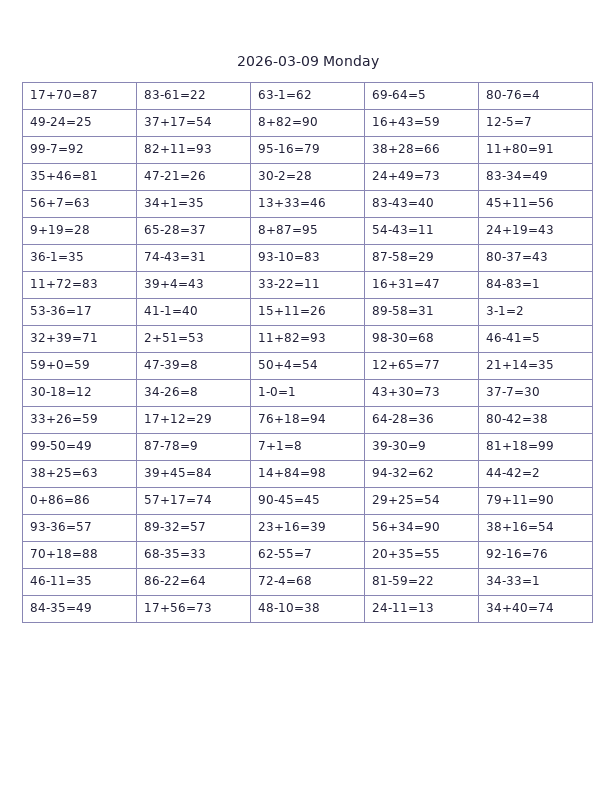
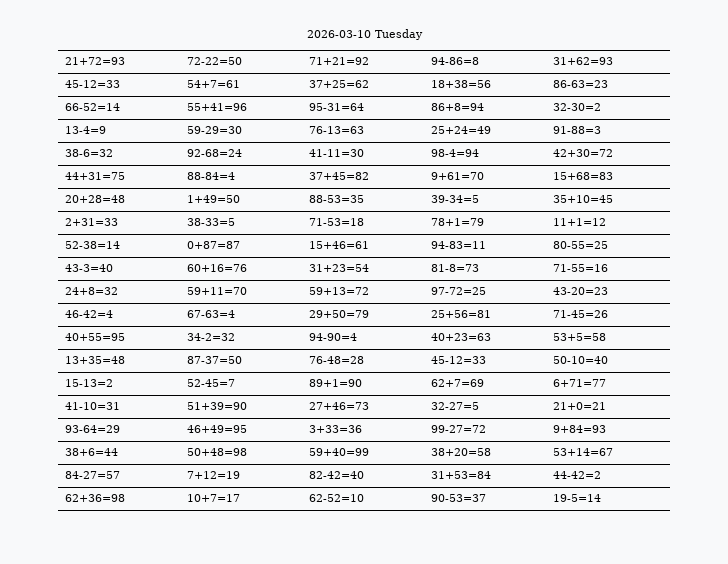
- 2026-03-09 Monday
- 17+70=87 | 83-61=22 | 63-1=62 | 69-64=5 | 80-76=4
- 49-24=25 | 37+17=54 | 8+82=90 | 16+43=59 | 12-5=7
- 99-7=92 | 82+11=93 | 95-16=79 | 38+28=66 | 11+80=91
- 35+46=81 | 47-21=26 | 30-2=28 | 24+49=73 | 83-34=49
- 56+7=63 | 34+1=35 | 13+33=46 | 83-43=40 | 45+11=56
- 9+19=28 | 65-28=37 | 8+87=95 | 54-43=11 | 24+19=43
- 36-1=35 | 74-43=31 | 93-10=83 | 87-58=29 | 80-37=43
- 11+72=83 | 39+4=43 | 33-22=11 | 16+31=47 | 84-83=1
- 53-36=17 | 41-1=40 | 15+11=26 | 89-58=31 | 3-1=2
- 32+39=71 | 2+51=53 | 11+82=93 | 98-30=68 | 46-41=5
- 59+0=59 | 47-39=8 | 50+4=54 | 12+65=77 | 21+14=35
- 30-18=12 | 34-26=8 | 1-0=1 | 43+30=73 | 37-7=30
- 33+26=59 | 17+12=29 | 76+18=94 | 64-28=36 | 80-42=38
- 99-50=49 | 87-78=9 | 7+1=8 | 39-30=9 | 81+18=99
- 38+25=63 | 39+45=84 | 14+84=98 | 94-32=62 | 44-42=2
- 0+86=86 | 57+17=74 | 90-45=45 | 29+25=54 | 79+11=90
- 93-36=57 | 89-32=57 | 23+16=39 | 56+34=90 | 38+16=54
- 70+18=88 | 68-35=33 | 62-55=7 | 20+35=55 | 92-16=76
- 46-11=35 | 86-22=64 | 72-4=68 | 81-59=22 | 34-33=1
- 84-35=49 | 17+56=73 | 48-10=38 | 24-11=13 | 34+40=74
+ 2026-03-10 Tuesday
+ 21+72=93 | 72-22=50 | 71+21=92 | 94-86=8 | 31+62=93
+ 45-12=33 | 54+7=61 | 37+25=62 | 18+38=56 | 86-63=23
+ 66-52=14 | 55+41=96 | 95-31=64 | 86+8=94 | 32-30=2
+ 13-4=9 | 59-29=30 | 76-13=63 | 25+24=49 | 91-88=3
+ 38-6=32 | 92-68=24 | 41-11=30 | 98-4=94 | 42+30=72
+ 44+31=75 | 88-84=4 | 37+45=82 | 9+61=70 | 15+68=83
+ 20+28=48 | 1+49=50 | 88-53=35 | 39-34=5 | 35+10=45
+ 2+31=33 | 38-33=5 | 71-53=18 | 78+1=79 | 11+1=12
+ 52-38=14 | 0+87=87 | 15+46=61 | 94-83=11 | 80-55=25
+ 43-3=40 | 60+16=76 | 31+23=54 | 81-8=73 | 71-55=16
+ 24+8=32 | 59+11=70 | 59+13=72 | 97-72=25 | 43-20=23
+ 46-42=4 | 67-63=4 | 29+50=79 | 25+56=81 | 71-45=26
+ 40+55=95 | 34-2=32 | 94-90=4 | 40+23=63 | 53+5=58
+ 13+35=48 | 87-37=50 | 76-48=28 | 45-12=33 | 50-10=40
+ 15-13=2 | 52-45=7 | 89+1=90 | 62+7=69 | 6+71=77
+ 41-10=31 | 51+39=90 | 27+46=73 | 32-27=5 | 21+0=21
+ 93-64=29 | 46+49=95 | 3+33=36 | 99-27=72 | 9+84=93
+ 38+6=44 | 50+48=98 | 59+40=99 | 38+20=58 | 53+14=67
+ 84-27=57 | 7+12=19 | 82-42=40 | 31+53=84 | 44-42=2
+ 62+36=98 | 10+7=17 | 62-52=10 | 90-53=37 | 19-5=14

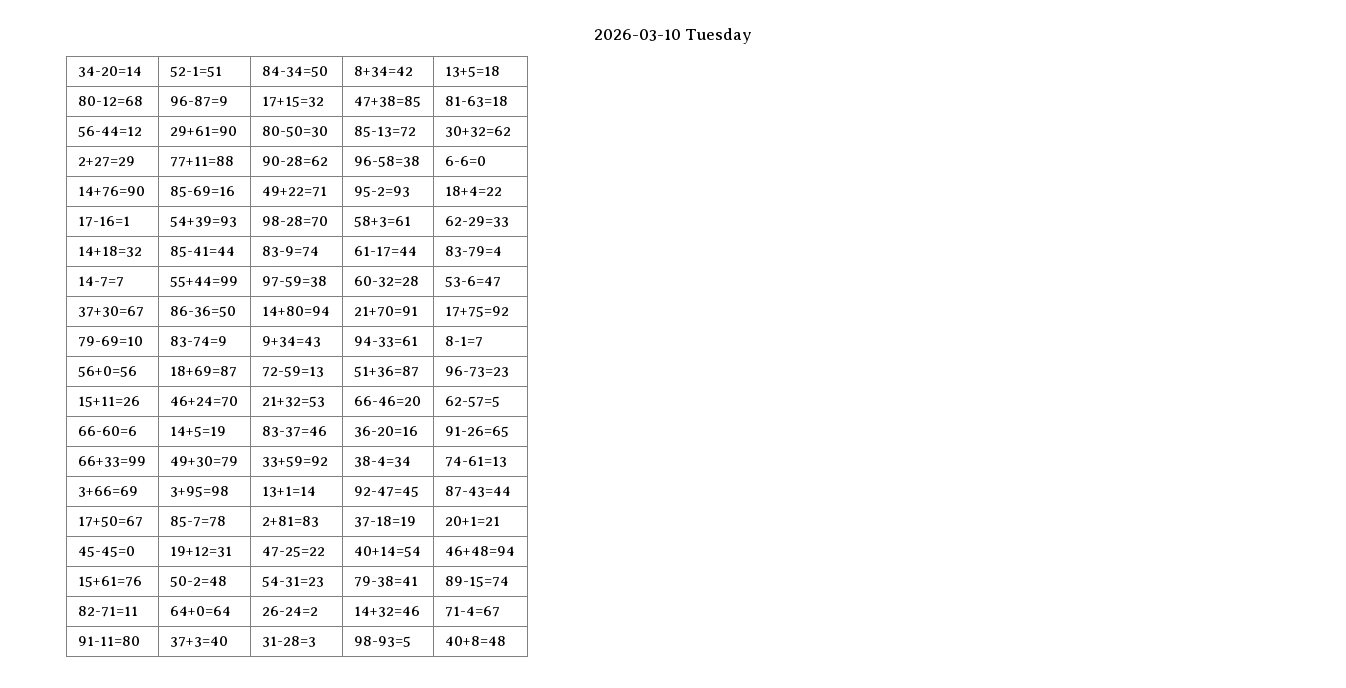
- 21+72=93 | 72-22=50 | 71+21=92 | 94-86=8 | 31+62=93
- 45-12=33 | 54+7=61 | 37+25=62 | 18+38=56 | 86-63=23
- 66-52=14 | 55+41=96 | 95-31=64 | 86+8=94 | 32-30=2
- 13-4=9 | 59-29=30 | 76-13=63 | 25+24=49 | 91-88=3
- 38-6=32 | 92-68=24 | 41-11=30 | 98-4=94 | 42+30=72
- 44+31=75 | 88-84=4 | 37+45=82 | 9+61=70 | 15+68=83
- 20+28=48 | 1+49=50 | 88-53=35 | 39-34=5 | 35+10=45
- 2+31=33 | 38-33=5 | 71-53=18 | 78+1=79 | 11+1=12
- 52-38=14 | 0+87=87 | 15+46=61 | 94-83=11 | 80-55=25
- 43-3=40 | 60+16=76 | 31+23=54 | 81-8=73 | 71-55=16
- 24+8=32 | 59+11=70 | 59+13=72 | 97-72=25 | 43-20=23
- 46-42=4 | 67-63=4 | 29+50=79 | 25+56=81 | 71-45=26
- 40+55=95 | 34-2=32 | 94-90=4 | 40+23=63 | 53+5=58
- 13+35=48 | 87-37=50 | 76-48=28 | 45-12=33 | 50-10=40
- 15-13=2 | 52-45=7 | 89+1=90 | 62+7=69 | 6+71=77
- 41-10=31 | 51+39=90 | 27+46=73 | 32-27=5 | 21+0=21
- 93-64=29 | 46+49=95 | 3+33=36 | 99-27=72 | 9+84=93
- 38+6=44 | 50+48=98 | 59+40=99 | 38+20=58 | 53+14=67
- 84-27=57 | 7+12=19 | 82-42=40 | 31+53=84 | 44-42=2
- 62+36=98 | 10+7=17 | 62-52=10 | 90-53=37 | 19-5=14
+ 34-20=14 | 52-1=51 | 84-34=50 | 8+34=42 | 13+5=18
+ 80-12=68 | 96-87=9 | 17+15=32 | 47+38=85 | 81-63=18
+ 56-44=12 | 29+61=90 | 80-50=30 | 85-13=72 | 30+32=62
+ 2+27=29 | 77+11=88 | 90-28=62 | 96-58=38 | 6-6=0
+ 14+76=90 | 85-69=16 | 49+22=71 | 95-2=93 | 18+4=22
+ 17-16=1 | 54+39=93 | 98-28=70 | 58+3=61 | 62-29=33
+ 14+18=32 | 85-41=44 | 83-9=74 | 61-17=44 | 83-79=4
+ 14-7=7 | 55+44=99 | 97-59=38 | 60-32=28 | 53-6=47
+ 37+30=67 | 86-36=50 | 14+80=94 | 21+70=91 | 17+75=92
+ 79-69=10 | 83-74=9 | 9+34=43 | 94-33=61 | 8-1=7
+ 56+0=56 | 18+69=87 | 72-59=13 | 51+36=87 | 96-73=23
+ 15+11=26 | 46+24=70 | 21+32=53 | 66-46=20 | 62-57=5
+ 66-60=6 | 14+5=19 | 83-37=46 | 36-20=16 | 91-26=65
+ 66+33=99 | 49+30=79 | 33+59=92 | 38-4=34 | 74-61=13
+ 3+66=69 | 3+95=98 | 13+1=14 | 92-47=45 | 87-43=44
+ 17+50=67 | 85-7=78 | 2+81=83 | 37-18=19 | 20+1=21
+ 45-45=0 | 19+12=31 | 47-25=22 | 40+14=54 | 46+48=94
+ 15+61=76 | 50-2=48 | 54-31=23 | 79-38=41 | 89-15=74
+ 82-71=11 | 64+0=64 | 26-24=2 | 14+32=46 | 71-4=67
+ 91-11=80 | 37+3=40 | 31-28=3 | 98-93=5 | 40+8=48

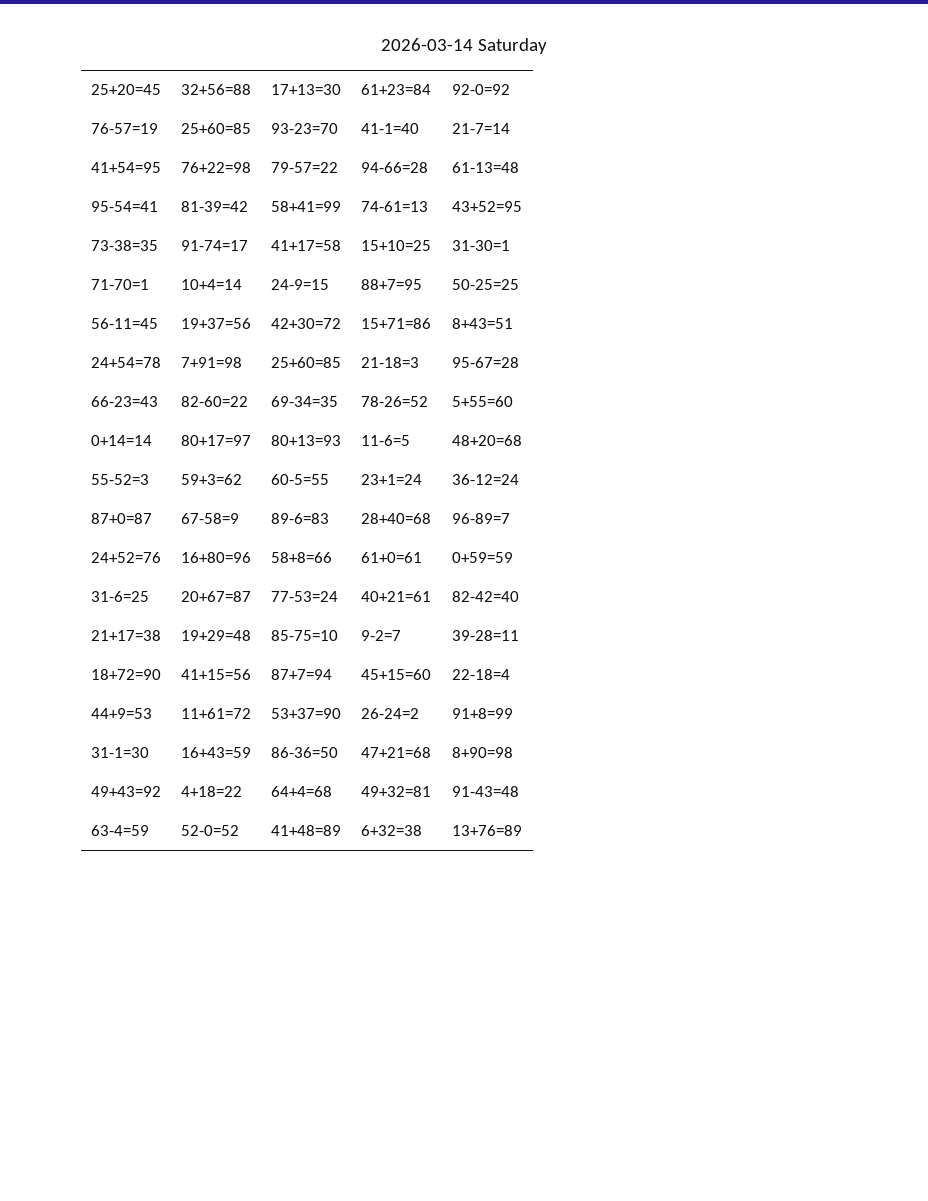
- 2026-03-10 Tuesday
- 34-20=14 | 52-1=51 | 84-34=50 | 8+34=42 | 13+5=18
- 80-12=68 | 96-87=9 | 17+15=32 | 47+38=85 | 81-63=18
- 56-44=12 | 29+61=90 | 80-50=30 | 85-13=72 | 30+32=62
- 2+27=29 | 77+11=88 | 90-28=62 | 96-58=38 | 6-6=0
- 14+76=90 | 85-69=16 | 49+22=71 | 95-2=93 | 18+4=22
- 17-16=1 | 54+39=93 | 98-28=70 | 58+3=61 | 62-29=33
- 14+18=32 | 85-41=44 | 83-9=74 | 61-17=44 | 83-79=4
- 14-7=7 | 55+44=99 | 97-59=38 | 60-32=28 | 53-6=47
- 37+30=67 | 86-36=50 | 14+80=94 | 21+70=91 | 17+75=92
- 79-69=10 | 83-74=9 | 9+34=43 | 94-33=61 | 8-1=7
- 56+0=56 | 18+69=87 | 72-59=13 | 51+36=87 | 96-73=23
- 15+11=26 | 46+24=70 | 21+32=53 | 66-46=20 | 62-57=5
- 66-60=6 | 14+5=19 | 83-37=46 | 36-20=16 | 91-26=65
- 66+33=99 | 49+30=79 | 33+59=92 | 38-4=34 | 74-61=13
- 3+66=69 | 3+95=98 | 13+1=14 | 92-47=45 | 87-43=44
- 17+50=67 | 85-7=78 | 2+81=83 | 37-18=19 | 20+1=21
- 45-45=0 | 19+12=31 | 47-25=22 | 40+14=54 | 46+48=94
- 15+61=76 | 50-2=48 | 54-31=23 | 79-38=41 | 89-15=74
- 82-71=11 | 64+0=64 | 26-24=2 | 14+32=46 | 71-4=67
- 91-11=80 | 37+3=40 | 31-28=3 | 98-93=5 | 40+8=48
+ 2026-03-14 Saturday
+ 25+20=45 | 32+56=88 | 17+13=30 | 61+23=84 | 92-0=92
+ 76-57=19 | 25+60=85 | 93-23=70 | 41-1=40 | 21-7=14
+ 41+54=95 | 76+22=98 | 79-57=22 | 94-66=28 | 61-13=48
+ 95-54=41 | 81-39=42 | 58+41=99 | 74-61=13 | 43+52=95
+ 73-38=35 | 91-74=17 | 41+17=58 | 15+10=25 | 31-30=1
+ 71-70=1 | 10+4=14 | 24-9=15 | 88+7=95 | 50-25=25
+ 56-11=45 | 19+37=56 | 42+30=72 | 15+71=86 | 8+43=51
+ 24+54=78 | 7+91=98 | 25+60=85 | 21-18=3 | 95-67=28
+ 66-23=43 | 82-60=22 | 69-34=35 | 78-26=52 | 5+55=60
+ 0+14=14 | 80+17=97 | 80+13=93 | 11-6=5 | 48+20=68
+ 55-52=3 | 59+3=62 | 60-5=55 | 23+1=24 | 36-12=24
+ 87+0=87 | 67-58=9 | 89-6=83 | 28+40=68 | 96-89=7
+ 24+52=76 | 16+80=96 | 58+8=66 | 61+0=61 | 0+59=59
+ 31-6=25 | 20+67=87 | 77-53=24 | 40+21=61 | 82-42=40
+ 21+17=38 | 19+29=48 | 85-75=10 | 9-2=7 | 39-28=11
+ 18+72=90 | 41+15=56 | 87+7=94 | 45+15=60 | 22-18=4
+ 44+9=53 | 11+61=72 | 53+37=90 | 26-24=2 | 91+8=99
+ 31-1=30 | 16+43=59 | 86-36=50 | 47+21=68 | 8+90=98
+ 49+43=92 | 4+18=22 | 64+4=68 | 49+32=81 | 91-43=48
+ 63-4=59 | 52-0=52 | 41+48=89 | 6+32=38 | 13+76=89

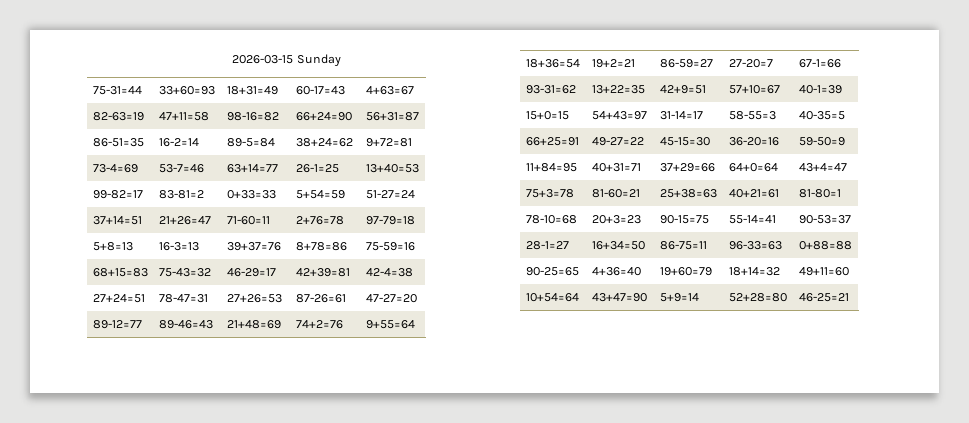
- 2026-03-14 Saturday
- 25+20=45 | 32+56=88 | 17+13=30 | 61+23=84 | 92-0=92
- 76-57=19 | 25+60=85 | 93-23=70 | 41-1=40 | 21-7=14
- 41+54=95 | 76+22=98 | 79-57=22 | 94-66=28 | 61-13=48
- 95-54=41 | 81-39=42 | 58+41=99 | 74-61=13 | 43+52=95
- 73-38=35 | 91-74=17 | 41+17=58 | 15+10=25 | 31-30=1
- 71-70=1 | 10+4=14 | 24-9=15 | 88+7=95 | 50-25=25
- 56-11=45 | 19+37=56 | 42+30=72 | 15+71=86 | 8+43=51
- 24+54=78 | 7+91=98 | 25+60=85 | 21-18=3 | 95-67=28
- 66-23=43 | 82-60=22 | 69-34=35 | 78-26=52 | 5+55=60
- 0+14=14 | 80+17=97 | 80+13=93 | 11-6=5 | 48+20=68
- 55-52=3 | 59+3=62 | 60-5=55 | 23+1=24 | 36-12=24
- 87+0=87 | 67-58=9 | 89-6=83 | 28+40=68 | 96-89=7
- 24+52=76 | 16+80=96 | 58+8=66 | 61+0=61 | 0+59=59
- 31-6=25 | 20+67=87 | 77-53=24 | 40+21=61 | 82-42=40
- 21+17=38 | 19+29=48 | 85-75=10 | 9-2=7 | 39-28=11
- 18+72=90 | 41+15=56 | 87+7=94 | 45+15=60 | 22-18=4
- 44+9=53 | 11+61=72 | 53+37=90 | 26-24=2 | 91+8=99
- 31-1=30 | 16+43=59 | 86-36=50 | 47+21=68 | 8+90=98
- 49+43=92 | 4+18=22 | 64+4=68 | 49+32=81 | 91-43=48
- 63-4=59 | 52-0=52 | 41+48=89 | 6+32=38 | 13+76=89
+ 2026-03-15 Sunday
+ 75-31=44 | 33+60=93 | 18+31=49 | 60-17=43 | 4+63=67
+ 82-63=19 | 47+11=58 | 98-16=82 | 66+24=90 | 56+31=87
+ 86-51=35 | 16-2=14 | 89-5=84 | 38+24=62 | 9+72=81
+ 73-4=69 | 53-7=46 | 63+14=77 | 26-1=25 | 13+40=53
+ 99-82=17 | 83-81=2 | 0+33=33 | 5+54=59 | 51-27=24
+ 37+14=51 | 21+26=47 | 71-60=11 | 2+76=78 | 97-79=18
+ 5+8=13 | 16-3=13 | 39+37=76 | 8+78=86 | 75-59=16
+ 68+15=83 | 75-43=32 | 46-29=17 | 42+39=81 | 42-4=38
+ 27+24=51 | 78-47=31 | 27+26=53 | 87-26=61 | 47-27=20
+ 89-12=77 | 89-46=43 | 21+48=69 | 74+2=76 | 9+55=64
+ 18+36=54 | 19+2=21 | 86-59=27 | 27-20=7 | 67-1=66
+ 93-31=62 | 13+22=35 | 42+9=51 | 57+10=67 | 40-1=39
+ 15+0=15 | 54+43=97 | 31-14=17 | 58-55=3 | 40-35=5
+ 66+25=91 | 49-27=22 | 45-15=30 | 36-20=16 | 59-50=9
+ 11+84=95 | 40+31=71 | 37+29=66 | 64+0=64 | 43+4=47
+ 75+3=78 | 81-60=21 | 25+38=63 | 40+21=61 | 81-80=1
+ 78-10=68 | 20+3=23 | 90-15=75 | 55-14=41 | 90-53=37
+ 28-1=27 | 16+34=50 | 86-75=11 | 96-33=63 | 0+88=88
+ 90-25=65 | 4+36=40 | 19+60=79 | 18+14=32 | 49+11=60
+ 10+54=64 | 43+47=90 | 5+9=14 | 52+28=80 | 46-25=21

